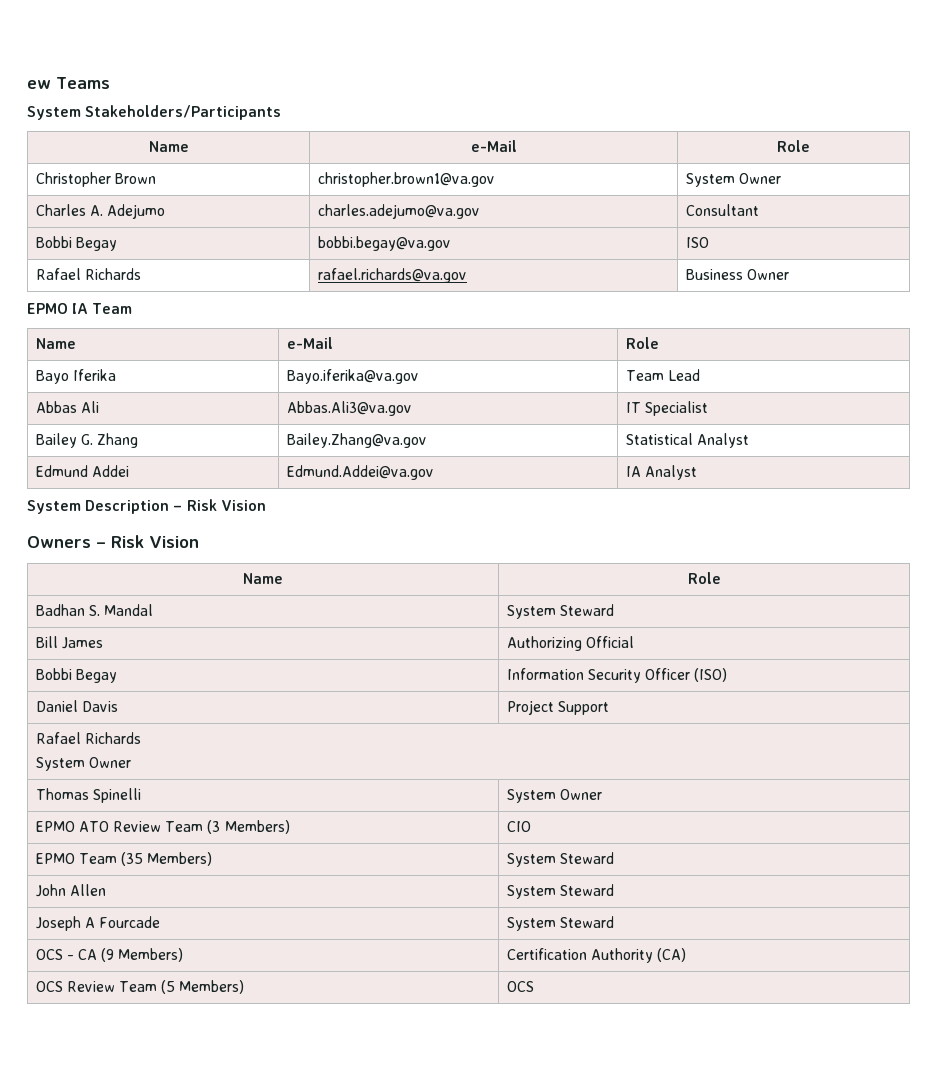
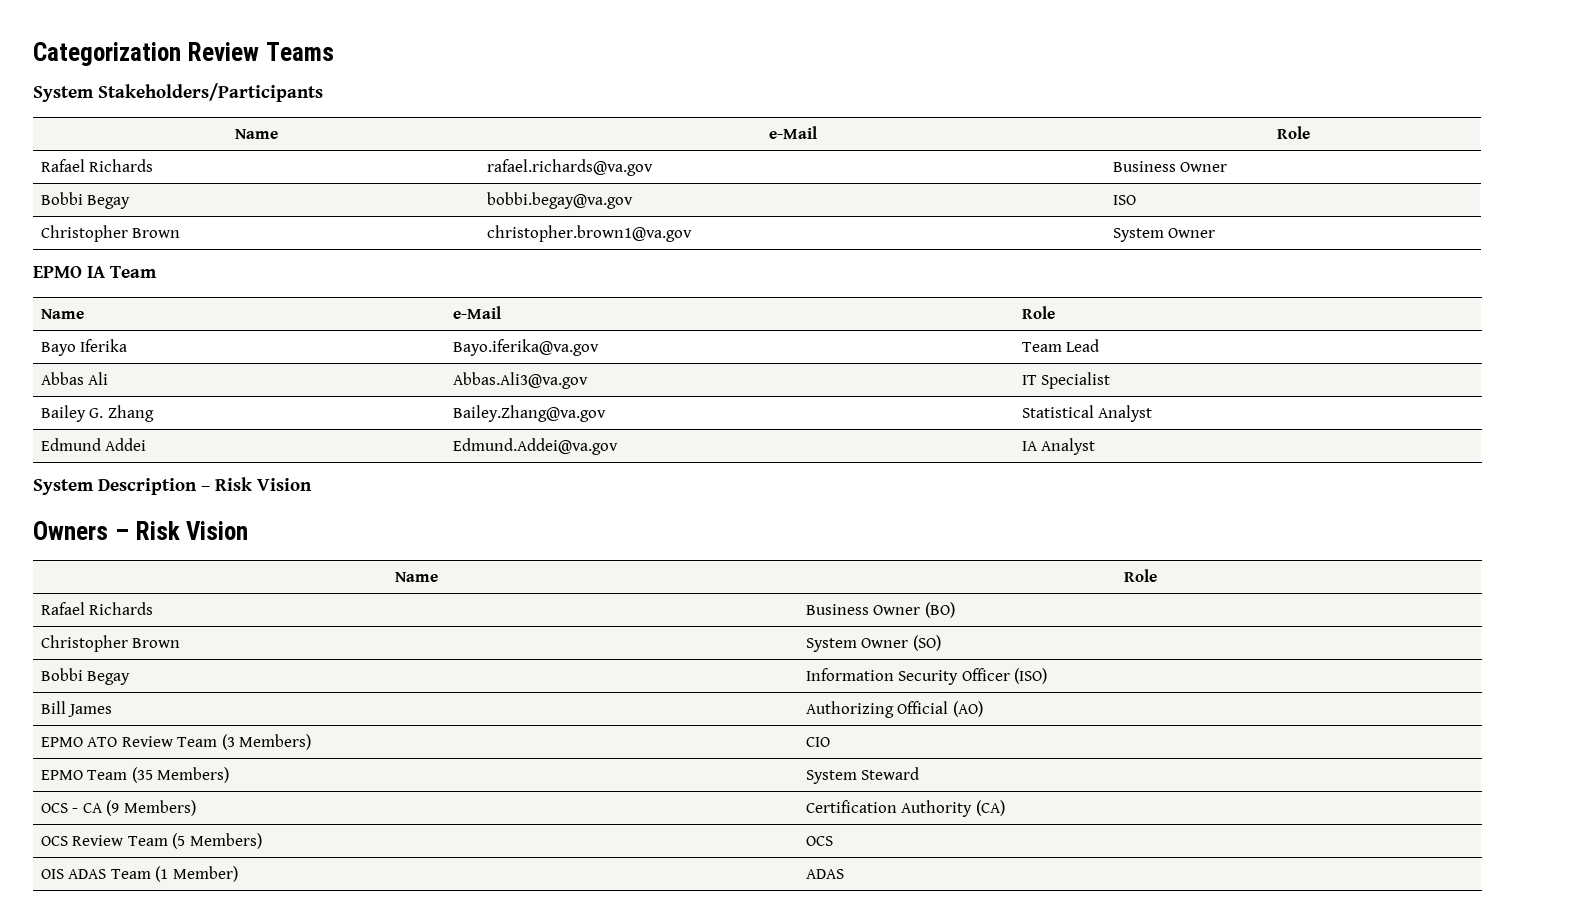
- ew Teams
+ Categorization Review Teams
- Christopher Brown | christopher.brown1@va.gov | System Owner
- Charles A. Adejumo | charles.adejumo@va.gov | Consultant
+ Rafael Richards | rafael.richards@va.gov | Business Owner
- Rafael Richards | rafael.richards@va.gov | Business Owner
+ Christopher Brown | christopher.brown1@va.gov | System Owner
- Badhan S. Mandal | System Steward
- Bill James | Authorizing Official
+ Rafael Richards | Business Owner (BO)
+ Christopher Brown | System Owner (SO)
- Daniel Davis | Project Support
- Rafael Richards
- System Owner
- Thomas Spinelli | System Owner
+ Bill James | Authorizing Official (AO)
- John Allen | System Steward
- Joseph A Fourcade | System Steward
+ OIS ADAS Team (1 Member) | ADAS

